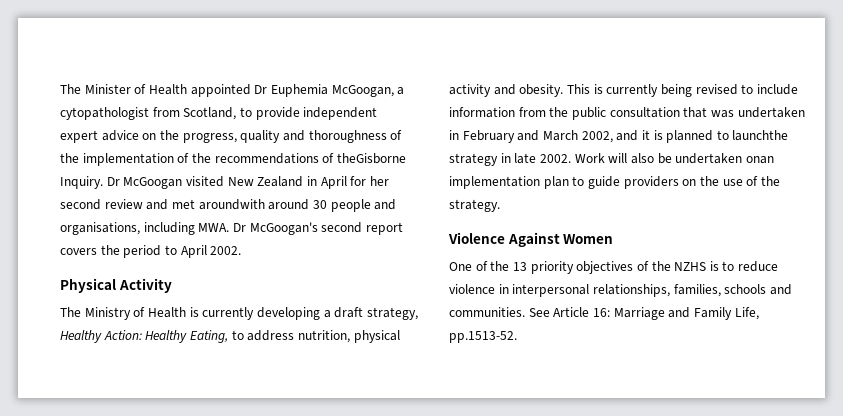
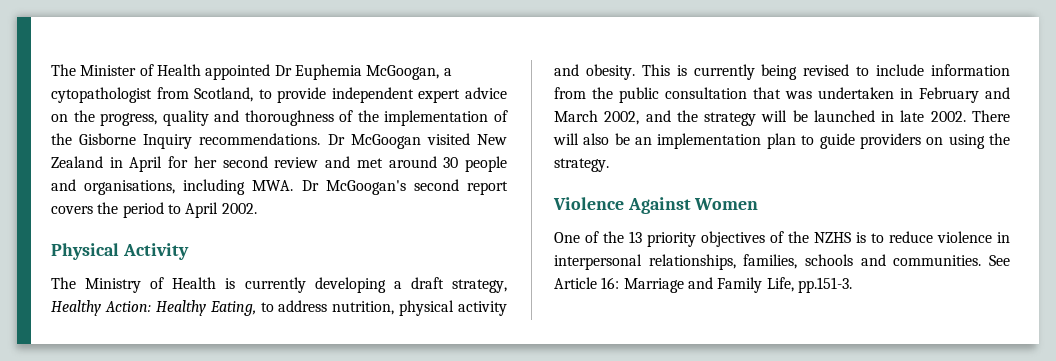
- The Minister of Health appointed Dr Euphemia McGoogan, a cytopathologist from Scotland, to provide independent expert advice on the progress, quality and thoroughness of the implementation of the recommendations of theGisborne Inquiry.
+ The Minister of Health appointed Dr Euphemia McGoogan, a cytopathologist from Scotland, to provide independent expert advice on the progress, quality and thoroughness of the implementation of the Gisborne Inquiry recommendations.
- Dr McGoogan visited New Zealand in April for her second review and met aroundwith around 30 people and organisations, including MWA. Dr McGoogan's second report covers the period to April 2002.
+ Dr McGoogan visited New Zealand in April for her second review and met around 30 people and organisations, including MWA. Dr McGoogan's second report covers the period to April 2002.
- This is currently being revised to include information from the public consultation that was undertaken in February and March 2002, and it is planned to launchthe strategy in late 2002.
+ This is currently being revised to include information from the public consultation that was undertaken in February and March 2002, and the strategy will be launched in late 2002.
- Work will also be undertaken onan implementation plan to guide providers on the use of the strategy.
+ There will also be an implementation plan to guide providers on using the strategy.
- See Article 16: Marriage and Family Life, pp.1513-52.
+ See Article 16: Marriage and Family Life, pp.151-3.

